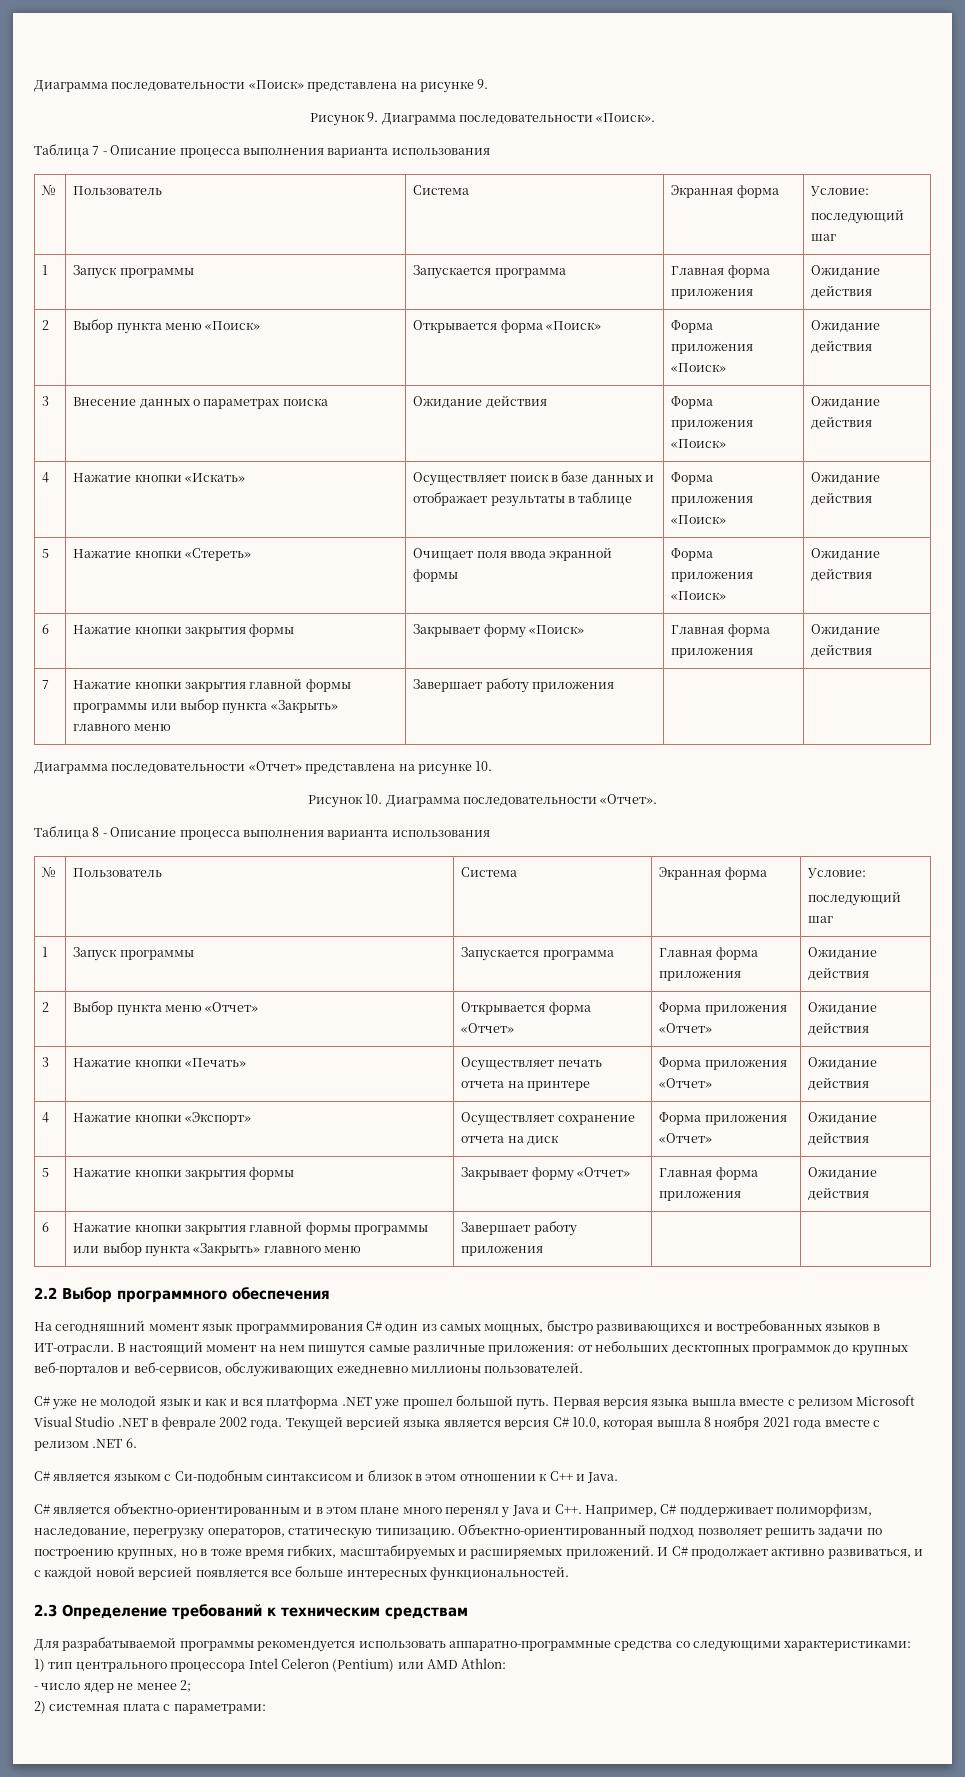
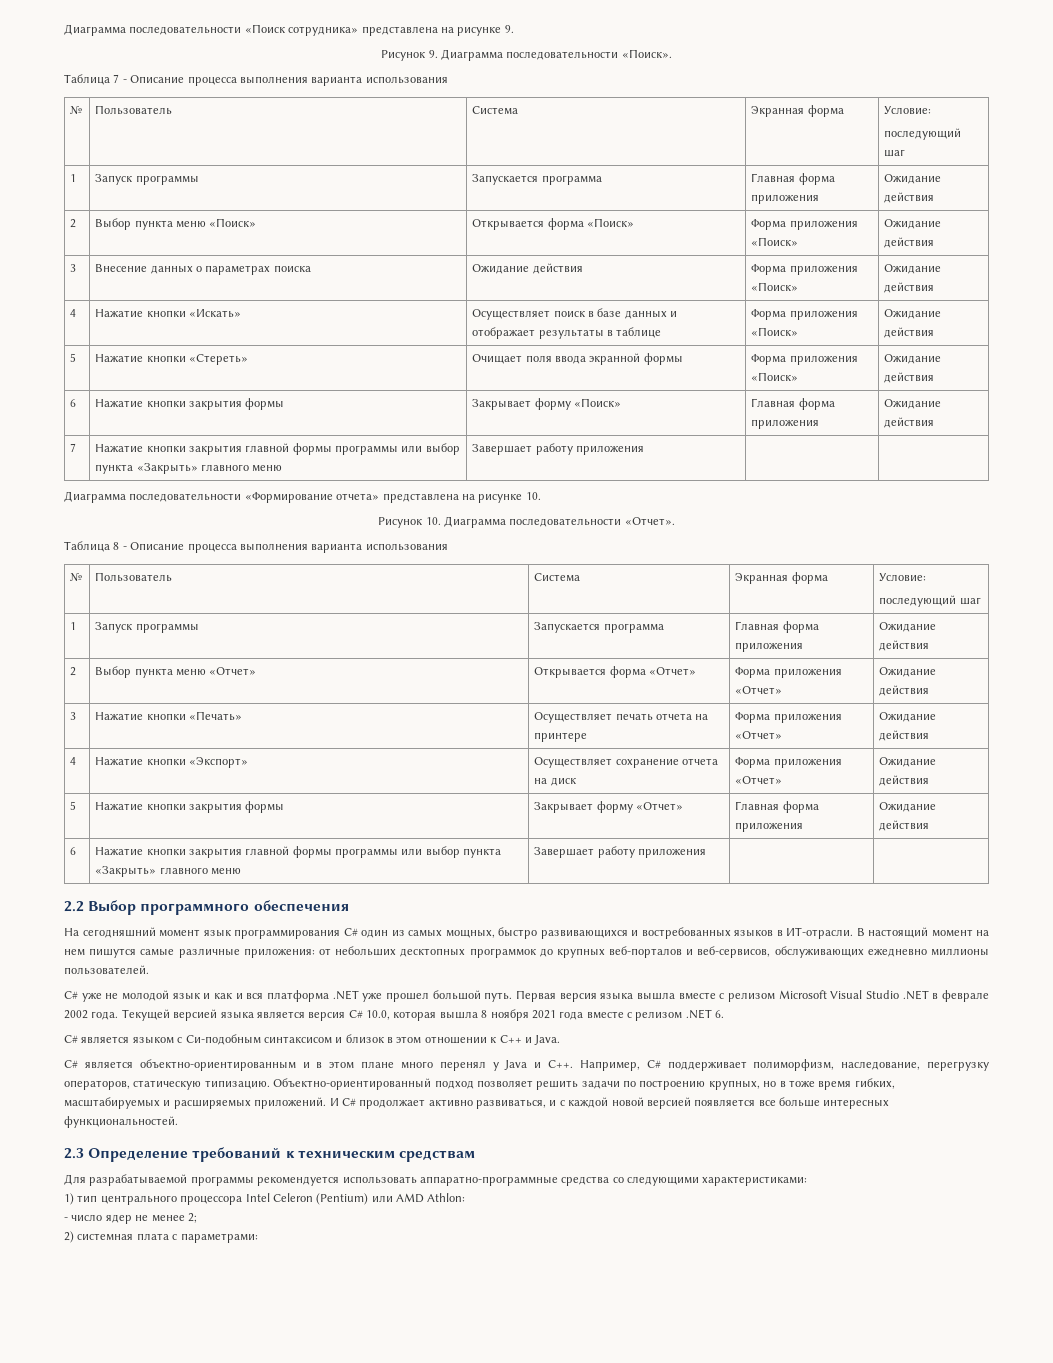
- Диаграмма последовательности «Поиск» представлена на рисунке 9.
+ Диаграмма последовательности «Поиск сотрудника» представлена на рисунке 9.
- Диаграмма последовательности «Отчет» представлена на рисунке 10.
+ Диаграмма последовательности «Формирование отчета» представлена на рисунке 10.

